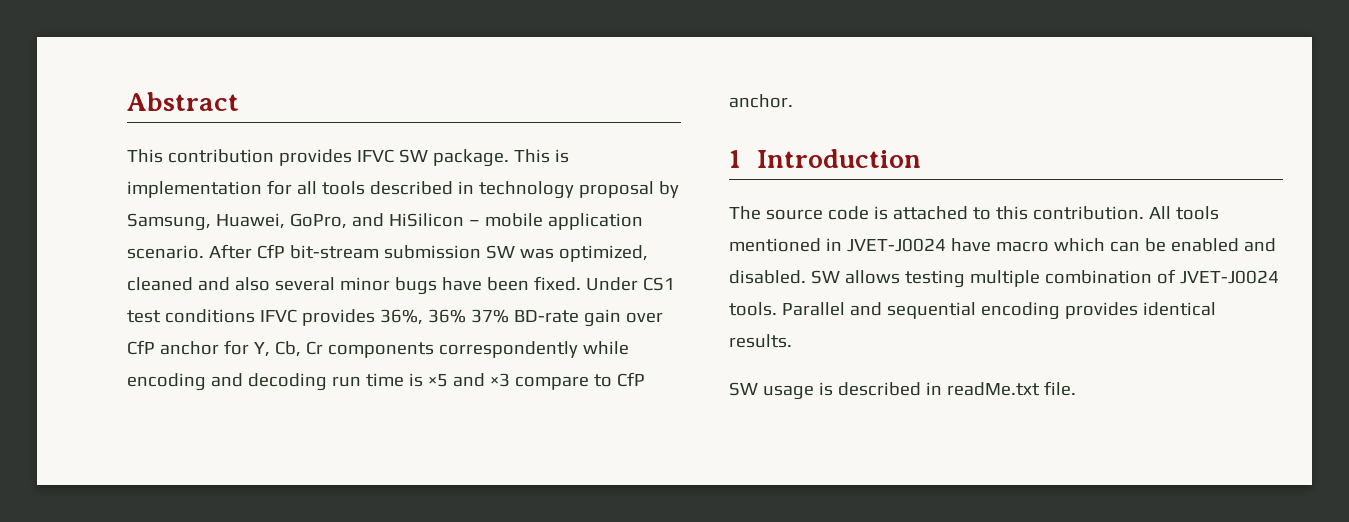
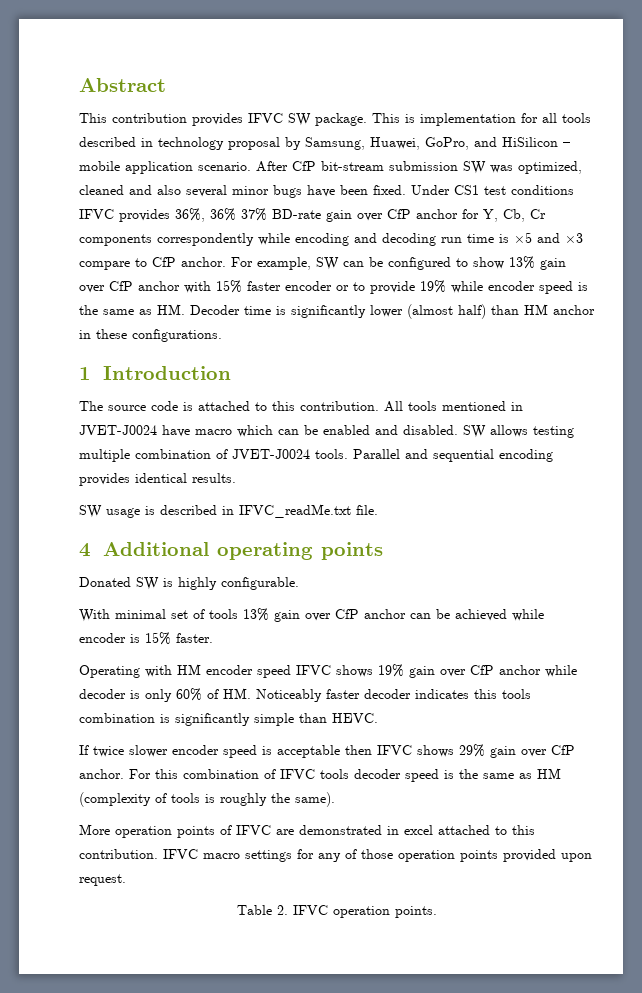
+ For example, SW can be configured to show 13% gain over CfP anchor with 15% faster encoder or to provide 19% while encoder speed is the same as HM. Decoder time is significantly lower (almost half) than HM anchor in these configurations.
- SW usage is described in readMe.txt file.
+ SW usage is described in IFVC_readMe.txt file.
+ 4 Additional operating points
+ Donated SW is highly configurable.
+ With minimal set of tools 13% gain over CfP anchor can be achieved while encoder is 15% faster.
+ Operating with HM encoder speed IFVC shows 19% gain over CfP anchor while decoder is only 60% of HM. Noticeably faster decoder indicates this tools combination is significantly simple than HEVC.
+ If twice slower encoder speed is acceptable then IFVC shows 29% gain over CfP anchor. For this combination of IFVC tools decoder speed is the same as HM (complexity of tools is roughly the same).
+ More operation points of IFVC are demonstrated in excel attached to this contribution. IFVC macro settings for any of those operation points provided upon request.
+ Table 2. IFVC operation points.

